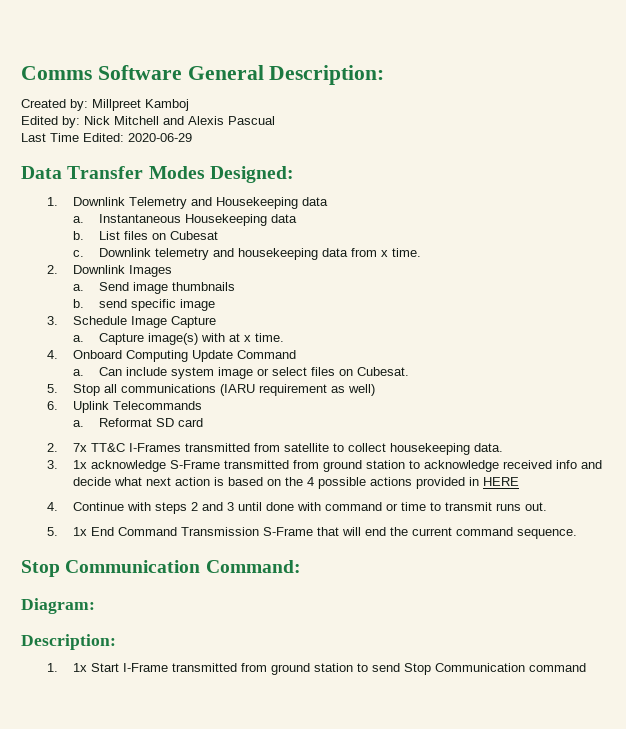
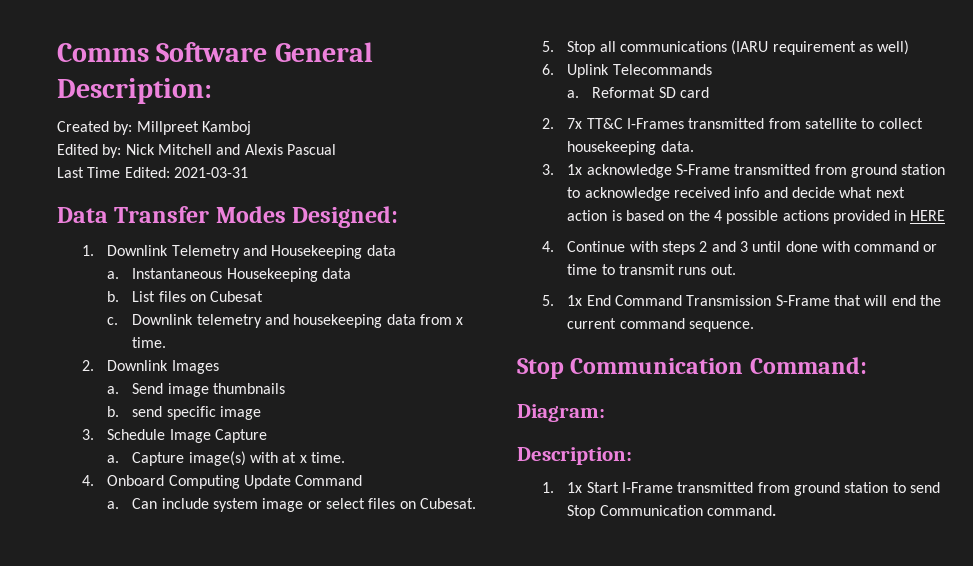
- Last Time Edited: 2020-06-29
+ Last Time Edited: 2021-03-31
- 1. 1x Start I-Frame transmitted from ground station to send Stop Communication command
+ 1. 1x Start I-Frame transmitted from ground station to send Stop Communication command.

